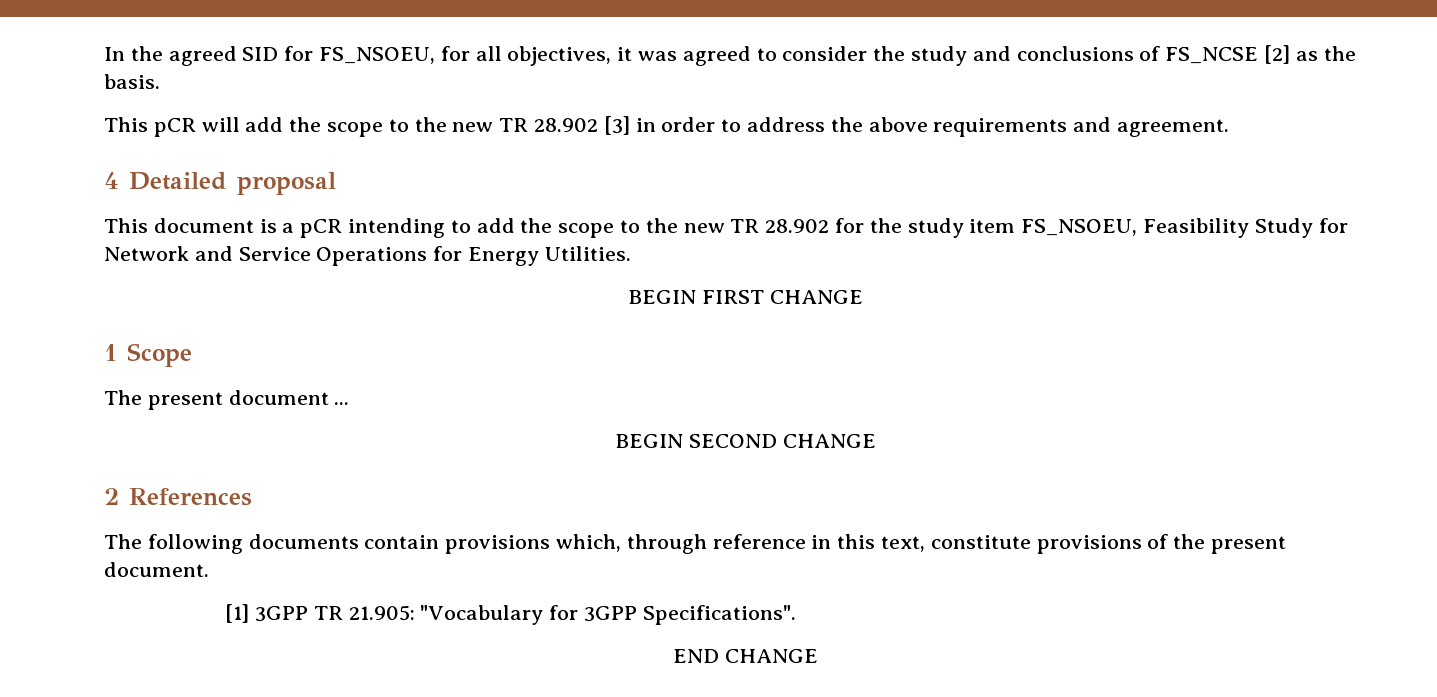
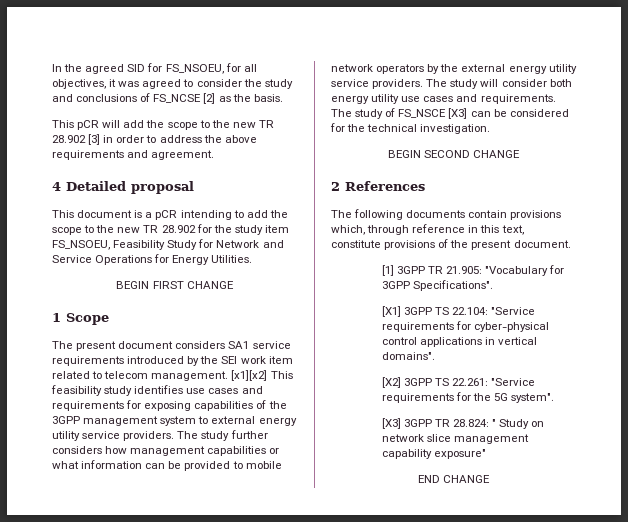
- The present document ...
+ The present document considers SA1 service requirements introduced by the SEI work item related to telecom management. [x1][x2] This feasibility study identifies use cases and requirements for exposing capabilities of the 3GPP management system to external energy utility service providers. The study further considers how management capabilities or what information can be provided to mobile network operators by the external energy utility service providers. The study will consider both energy utility use cases and requirements. The study of FS_NSCE [X3] can be considered for the technical investigation.
+ [X1] 3GPP TS 22.104: "Service requirements for cyber-physical control applications in vertical domains".
+ [X2] 3GPP TS 22.261: "Service requirements for the 5G system".
+ [X3] 3GPP TR 28.824: " Study on network slice management capability exposure"

